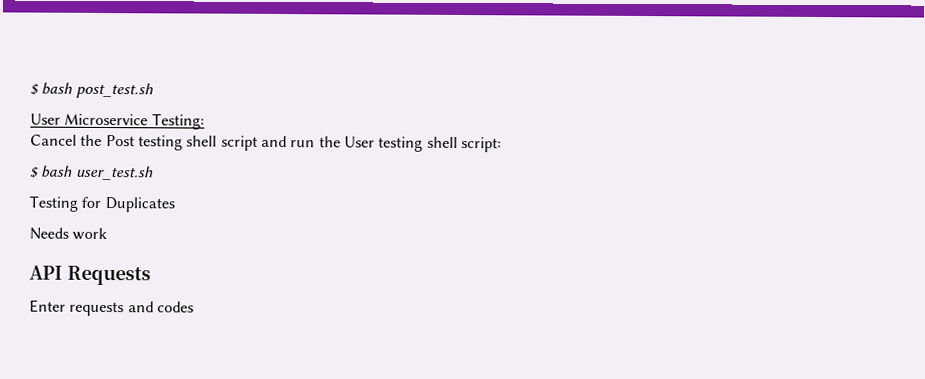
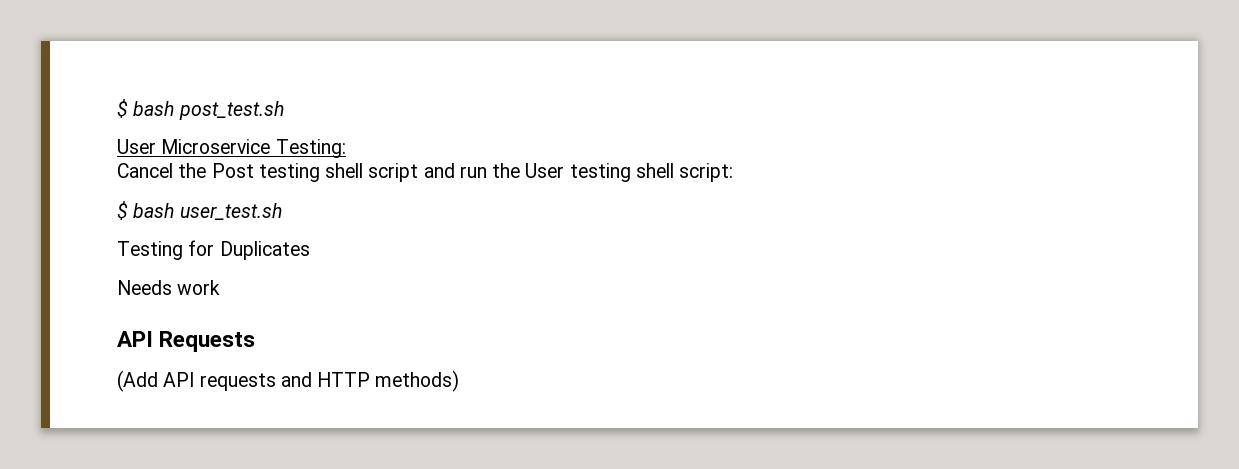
- Enter requests and codes
+ (Add API requests and HTTP methods)

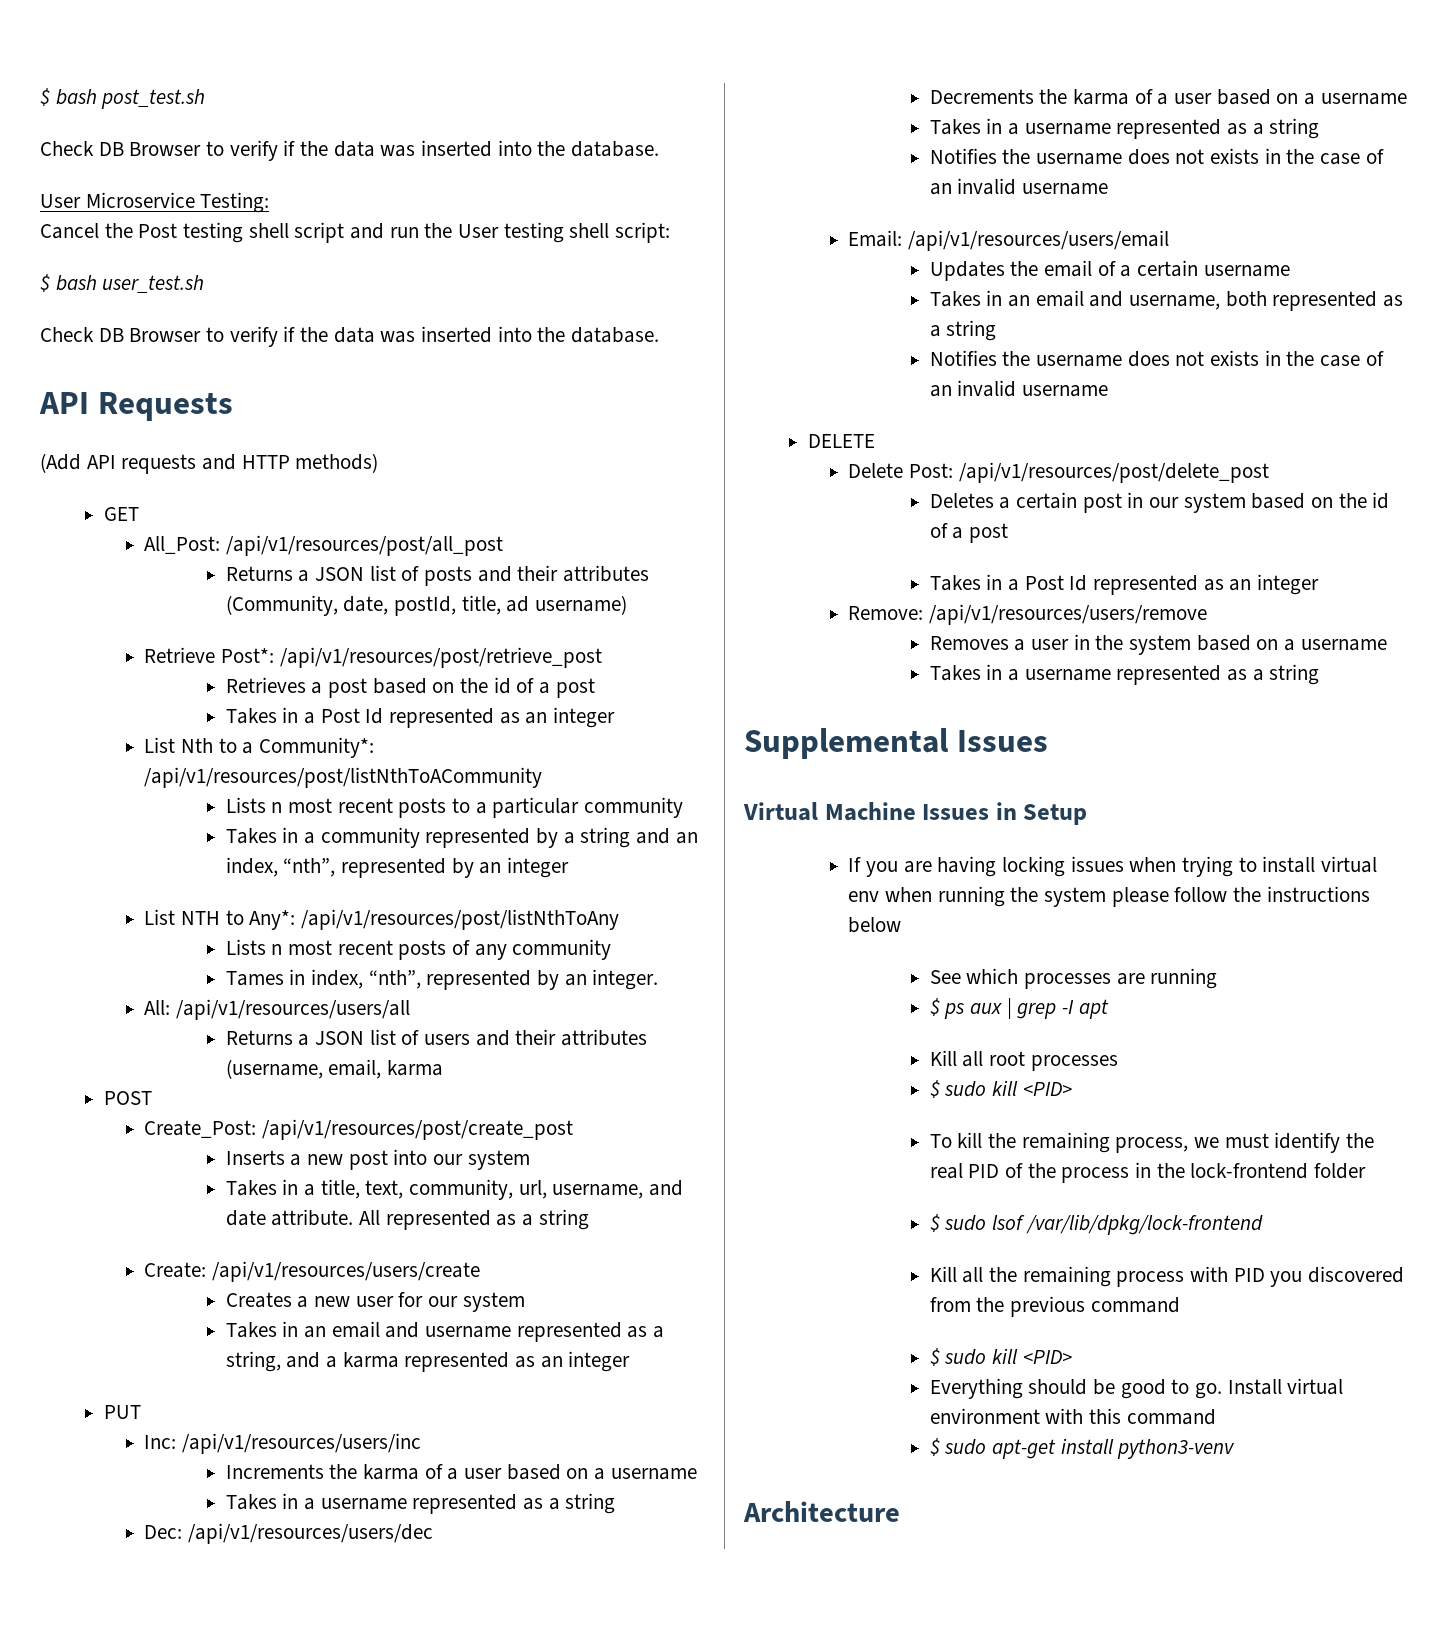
  $ bash post_test.sh
+ Check DB Browser to verify if the data was inserted into the database.
  $ bash user_test.sh
- Testing for Duplicates
- Needs work
+ Check DB Browser to verify if the data was inserted into the database.
+ GET
+ All_Post: /api/v1/resources/post/all_post
+ Returns a JSON list of posts and their attributes (Community, date, postId, title, ad username)
+ Retrieve Post*: /api/v1/resources/post/retrieve_post
+ Retrieves a post based on the id of a post
+ Takes in a Post Id represented as an integer
+ List Nth to a Community*: /api/v1/resources/post/listNthToACommunity
+ Lists n most recent posts to a particular community
+ Takes in a community represented by a string and an index, “nth”, represented by an integer
+ List NTH to Any*: /api/v1/resources/post/listNthToAny
+ Lists n most recent posts of any community
+ Tames in index, “nth”, represented by an integer.
+ All: /api/v1/resources/users/all
+ Returns a JSON list of users and their attributes (username, email, karma
+ POST
+ Create_Post: /api/v1/resources/post/create_post
+ Inserts a new post into our system
+ Takes in a title, text, community, url, username, and date attribute. All represented as a string
+ Create: /api/v1/resources/users/create
+ Creates a new user for our system
+ Takes in an email and username represented as a string, and a karma represented as an integer
+ PUT
+ Inc: /api/v1/resources/users/inc
+ Increments the karma of a user based on a username
+ Takes in a username represented as a string
+ Dec: /api/v1/resources/users/dec
+ Decrements the karma of a user based on a username
+ Takes in a username represented as a string
+ Notifies the username does not exists in the case of an invalid username
+ Email: /api/v1/resources/users/email
+ Updates the email of a certain username
+ Takes in an email and username, both represented as a string
+ Notifies the username does not exists in the case of an invalid username
+ DELETE
+ Delete Post: /api/v1/resources/post/delete_post
+ Deletes a certain post in our system based on the id of a post
+ Takes in a Post Id represented as an integer
+ Remove: /api/v1/resources/users/remove
+ Removes a user in the system based on a username
+ Takes in a username represented as a string
+ Supplemental Issues
+ Virtual Machine Issues in Setup
+ If you are having locking issues when trying to install virtual env when running the system please follow the instructions below
+ See which processes are running
+ $ ps aux | grep -I apt
+ Kill all root processes
+ $ sudo kill <PID>
+ To kill the remaining process, we must identify the real PID of the process in the lock-frontend folder
+ $ sudo lsof /var/lib/dpkg/lock-frontend
+ Kill all the remaining process with PID you discovered from the previous command
+ $ sudo kill <PID>
+ Everything should be good to go. Install virtual environment with this command
+ $ sudo apt-get install python3-venv
+ Architecture

